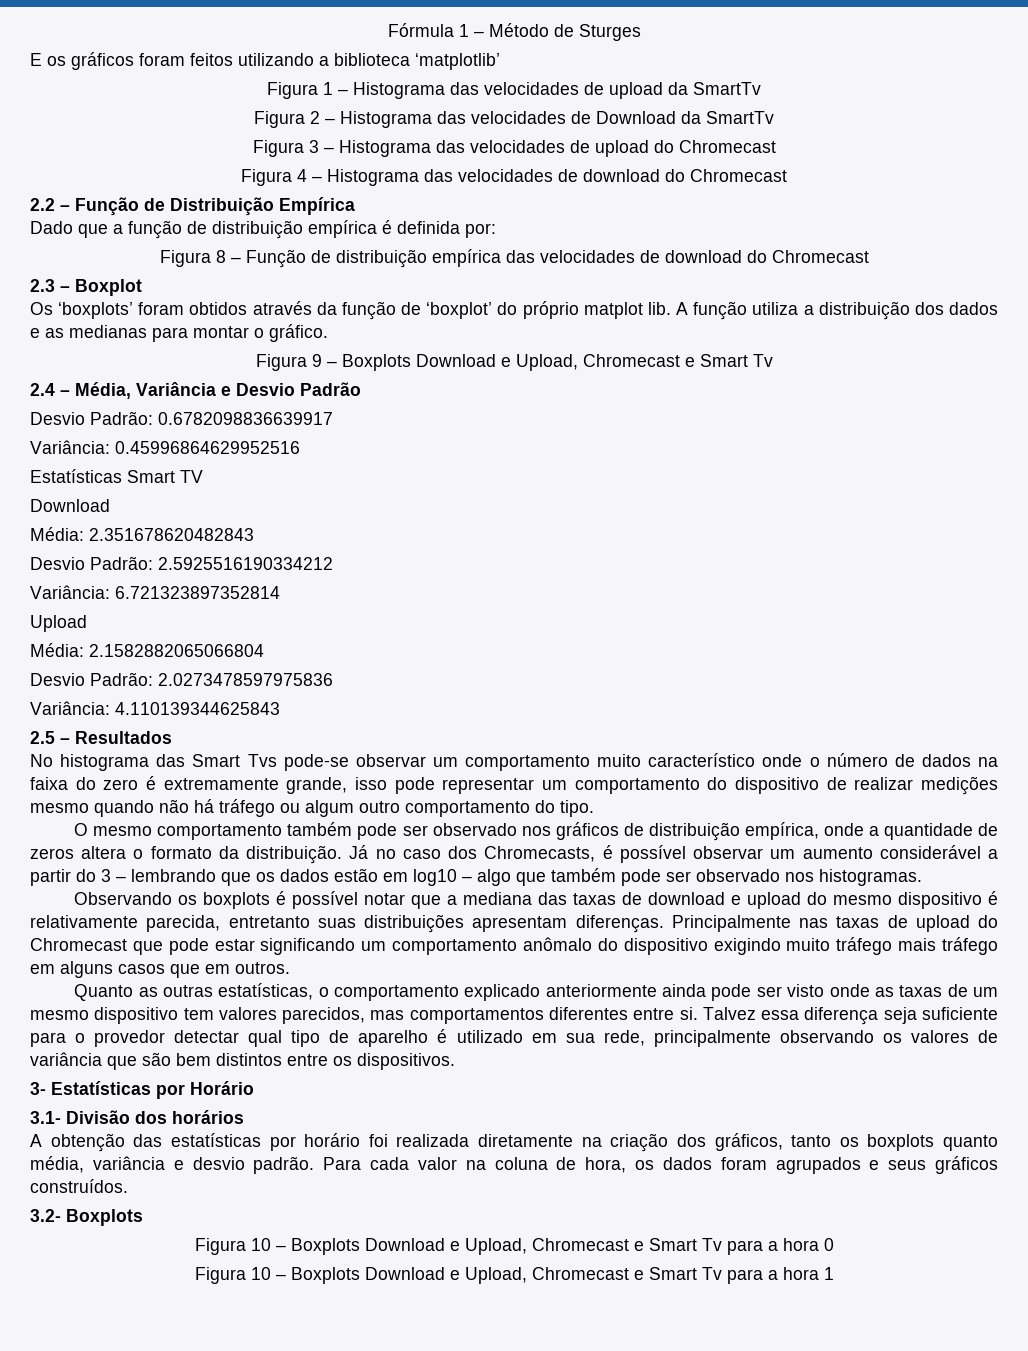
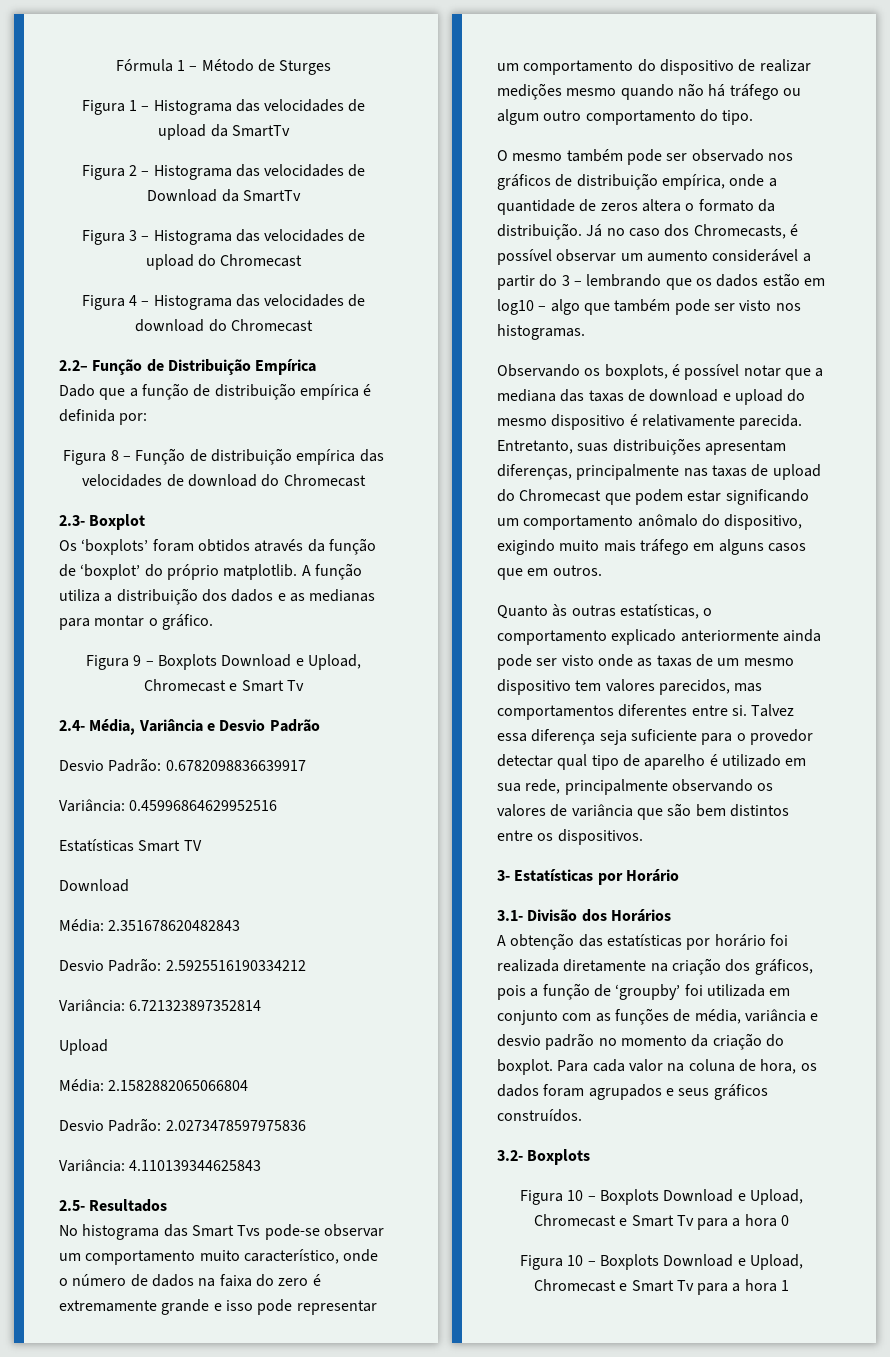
- E os gráficos foram feitos utilizando a biblioteca ‘matplotlib’
- 2.2 – Função de Distribuição Empírica
+ 2.2– Função de Distribuição Empírica
- 2.3 – Boxplot
+ 2.3- Boxplot
- Os ‘boxplots’ foram obtidos através da função de ‘boxplot’ do próprio matplot lib.
+ Os ‘boxplots’ foram obtidos através da função de ‘boxplot’ do próprio matplotlib.
- 2.4 – Média, Variância e Desvio Padrão
+ 2.4- Média, Variância e Desvio Padrão
- 2.5 – Resultados
+ 2.5- Resultados
- No histograma das Smart Tvs pode-se observar um comportamento muito característico onde o número de dados na faixa do zero é extremamente grande, isso pode representar um comportamento do dispositivo de realizar medições mesmo quando não há tráfego ou algum outro comportamento do tipo.
+ No histograma das Smart Tvs pode-se observar um comportamento muito característico, onde o número de dados na faixa do zero é extremamente grande e isso pode representar um comportamento do dispositivo de realizar medições mesmo quando não há tráfego ou algum outro comportamento do tipo.
- O mesmo comportamento também pode ser observado nos gráficos de distribuição empírica, onde a quantidade de zeros altera o formato da distribuição.
+ O mesmo também pode ser observado nos gráficos de distribuição empírica, onde a quantidade de zeros altera o formato da distribuição.
- Já no caso dos Chromecasts, é possível observar um aumento considerável a partir do 3 – lembrando que os dados estão em log10 – algo que também pode ser observado nos histogramas.
+ Já no caso dos Chromecasts, é possível observar um aumento considerável a partir do 3 – lembrando que os dados estão em log10 – algo que também pode ser visto nos histogramas.
- Observando os boxplots é possível notar que a mediana das taxas de download e upload do mesmo dispositivo é relativamente parecida, entretanto suas distribuições apresentam diferenças. Principalmente nas taxas de upload do Chromecast que pode estar significando um comportamento anômalo do dispositivo exigindo muito tráfego mais tráfego em alguns casos que em outros.
+ Observando os boxplots, é possível notar que a mediana das taxas de download e upload do mesmo dispositivo é relativamente parecida. Entretanto, suas distribuições apresentam diferenças, principalmente nas taxas de upload do Chromecast que podem estar significando um comportamento anômalo do dispositivo, exigindo muito mais tráfego em alguns casos que em outros.
- Quanto as outras estatísticas, o comportamento explicado anteriormente ainda pode ser visto onde as taxas de um mesmo dispositivo tem valores parecidos, mas comportamentos diferentes entre si.
+ Quanto às outras estatísticas, o comportamento explicado anteriormente ainda pode ser visto onde as taxas de um mesmo dispositivo tem valores parecidos, mas comportamentos diferentes entre si.
- 3.1- Divisão dos horários
+ 3.1- Divisão dos Horários
- A obtenção das estatísticas por horário foi realizada diretamente na criação dos gráficos, tanto os boxplots quanto média, variância e desvio padrão.
+ A obtenção das estatísticas por horário foi realizada diretamente na criação dos gráficos, pois a função de ‘groupby’ foi utilizada em conjunto com as funções de média, variância e desvio padrão no momento da criação do boxplot.

